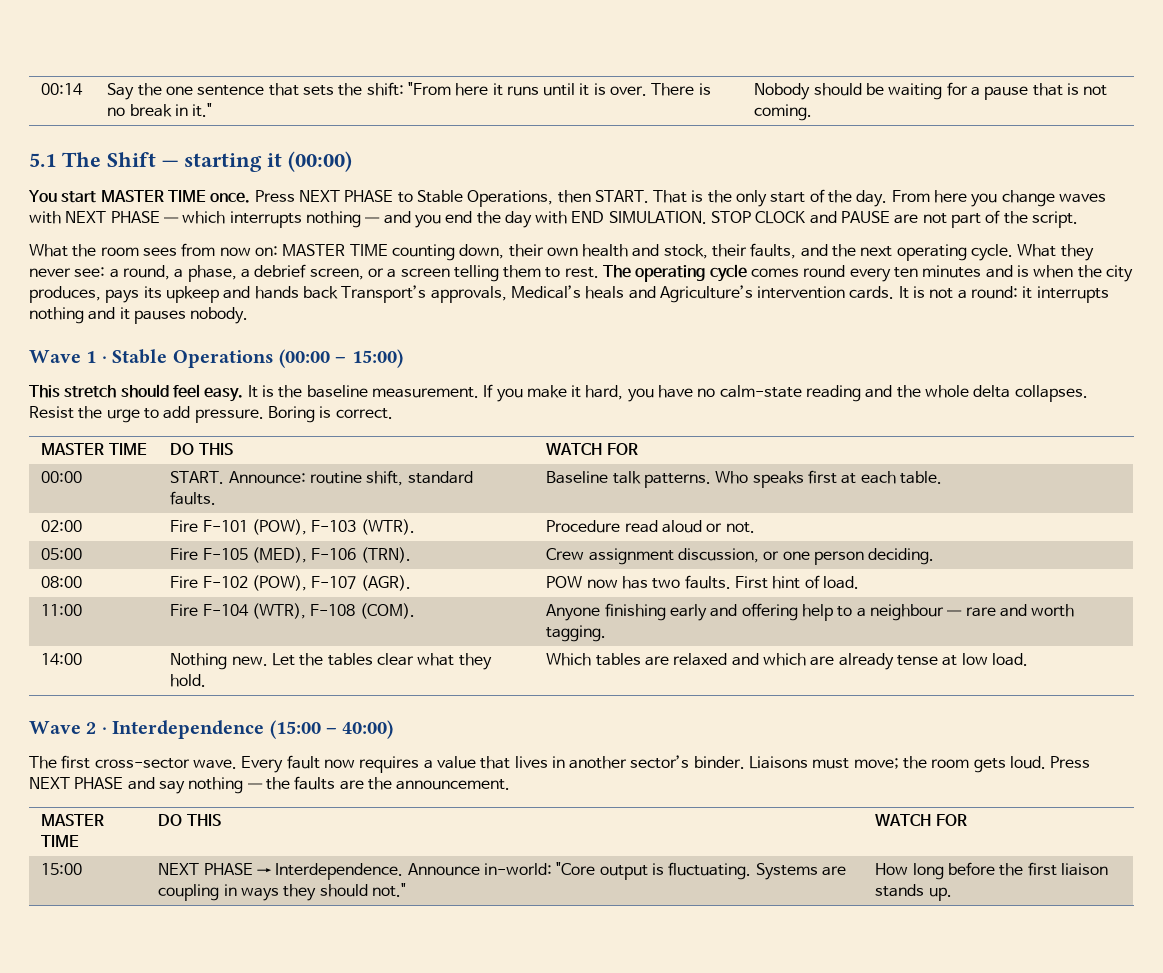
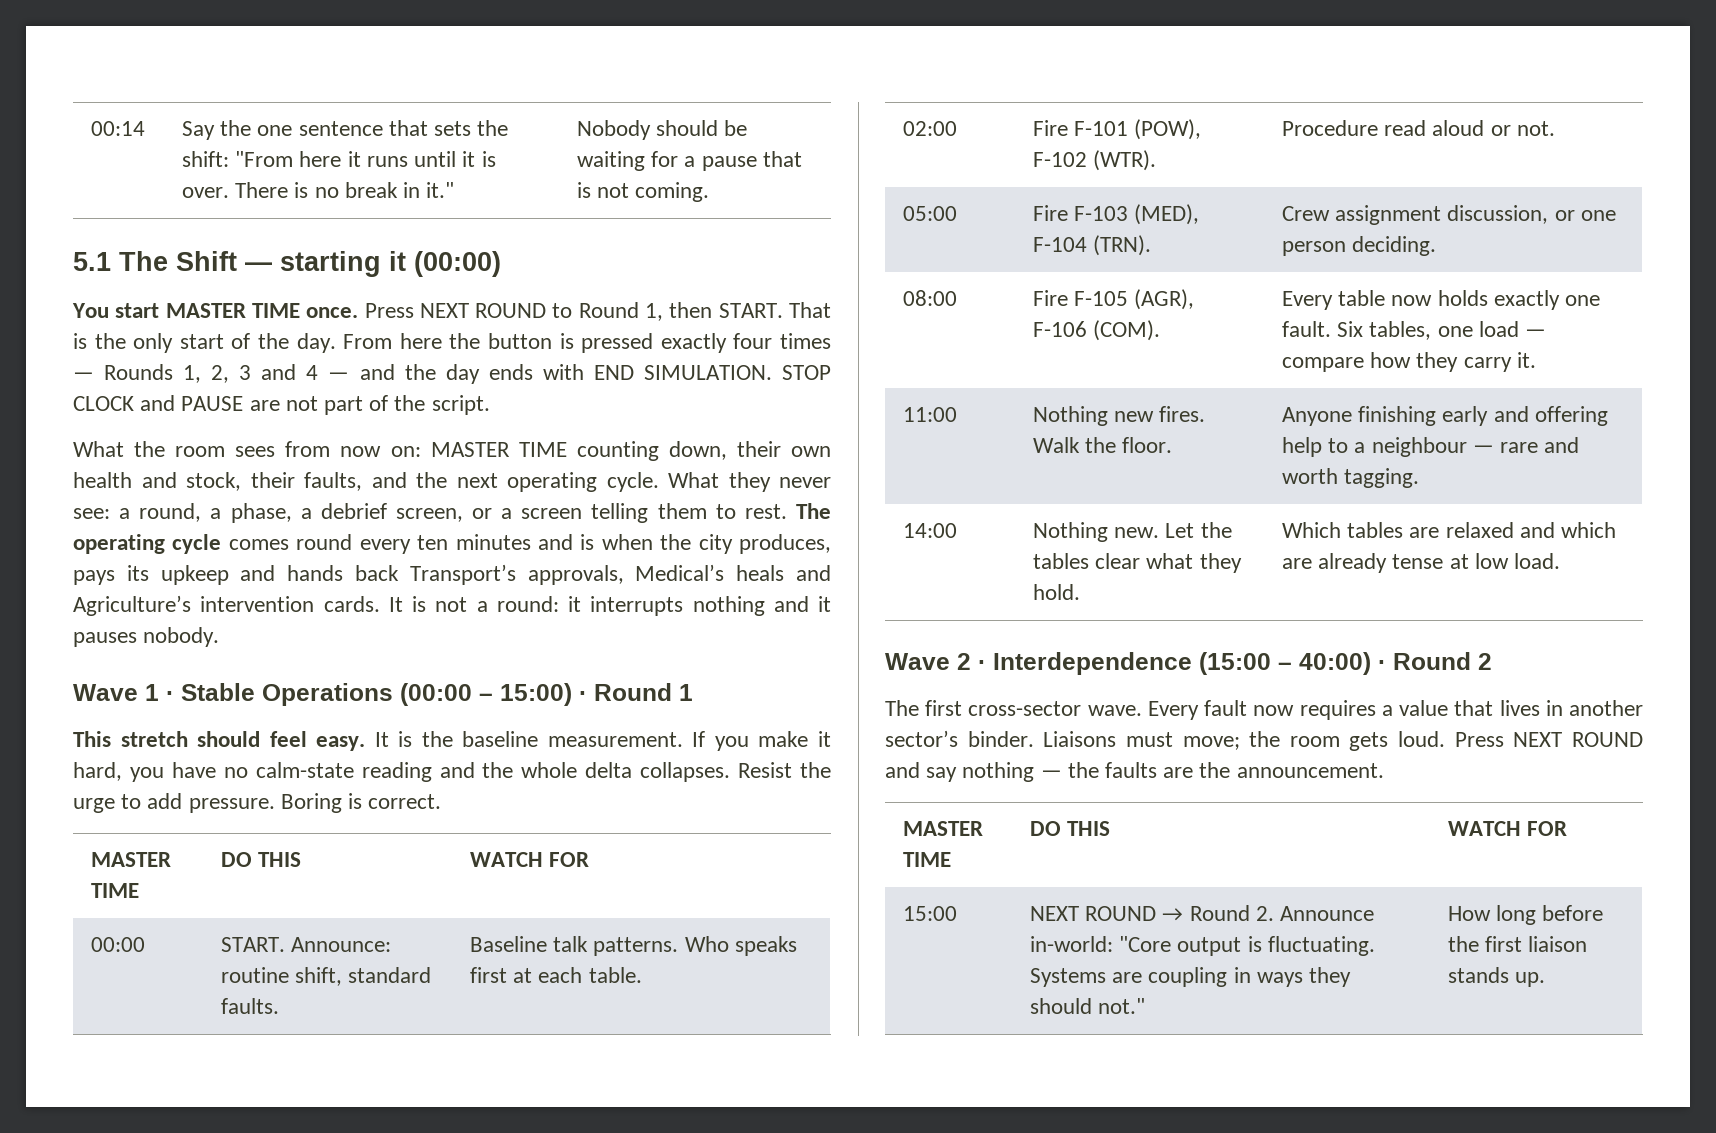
- Press NEXT PHASE to Stable Operations, then START.
+ Press NEXT ROUND to Round 1, then START.
- From here you change waves with NEXT PHASE — which interrupts nothing — and you end the day with END SIMULATION.
+ From here the button is pressed exactly four times — Rounds 1, 2, 3 and 4 — and the day ends with END SIMULATION.
- Wave 1 · Stable Operations (00:00 – 15:00)
+ Wave 1 · Stable Operations (00:00 – 15:00) · Round 1
- 02:00 | Fire F-101 (POW), F-103 (WTR). | Procedure read aloud or not.
+ 02:00 | Fire F-101 (POW), F-102 (WTR). | Procedure read aloud or not.
- 05:00 | Fire F-105 (MED), F-106 (TRN). | Crew assignment discussion, or one person deciding.
+ 05:00 | Fire F-103 (MED), F-104 (TRN). | Crew assignment discussion, or one person deciding.
- 08:00 | Fire F-102 (POW), F-107 (AGR). | POW now has two faults. First hint of load.
- 11:00 | Fire F-104 (WTR), F-108 (COM). | Anyone finishing early and offering help to a neighbour — rare and worth tagging.
+ 08:00 | Fire F-105 (AGR), F-106 (COM). | Every table now holds exactly one fault. Six tables, one load — compare how they carry it.
+ 11:00 | Nothing new fires. Walk the floor. | Anyone finishing early and offering help to a neighbour — rare and worth tagging.
- Wave 2 · Interdependence (15:00 – 40:00)
+ Wave 2 · Interdependence (15:00 – 40:00) · Round 2
- Press NEXT PHASE and say nothing — the faults are the announcement.
+ Press NEXT ROUND and say nothing — the faults are the announcement.
- 15:00 | NEXT PHASE → Interdependence. Announce in-world: "Core output is fluctuating. Systems are coupling in ways they should not." | How long before the first liaison stands up.
+ 15:00 | NEXT ROUND → Round 2. Announce in-world: "Core output is fluctuating. Systems are coupling in ways they should not." | How long before the first liaison stands up.

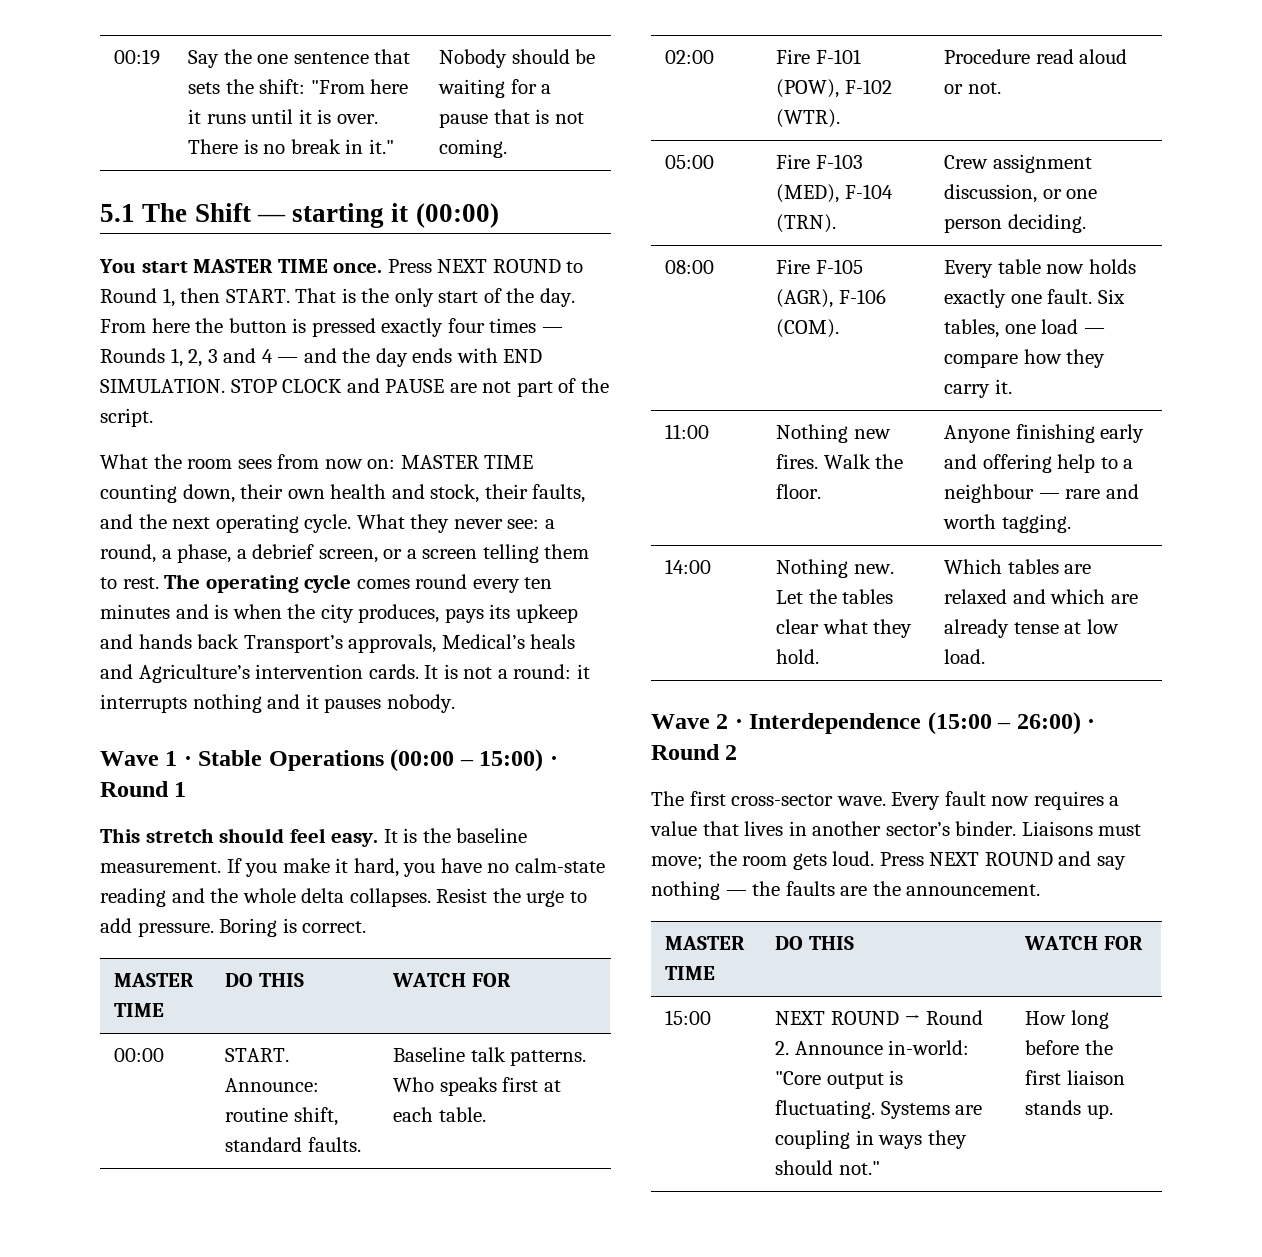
- 00:14 | Say the one sentence that sets the shift: "From here it runs until it is over. There is no break in it." | Nobody should be waiting for a pause that is not coming.
+ 00:19 | Say the one sentence that sets the shift: "From here it runs until it is over. There is no break in it." | Nobody should be waiting for a pause that is not coming.
- Wave 2 · Interdependence (15:00 – 40:00) · Round 2
+ Wave 2 · Interdependence (15:00 – 26:00) · Round 2

